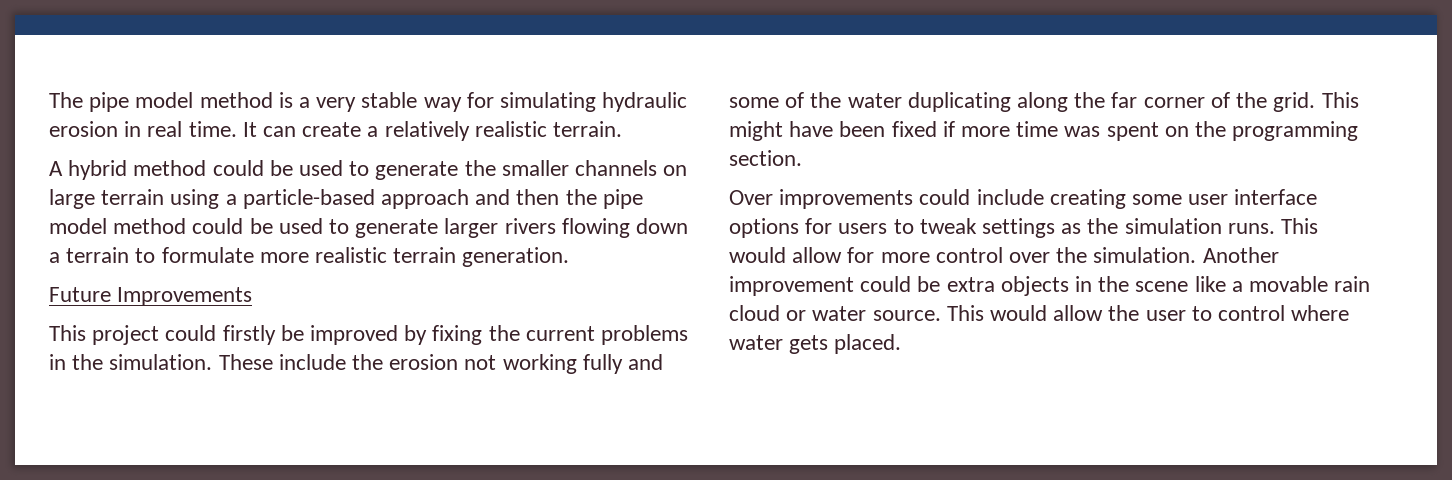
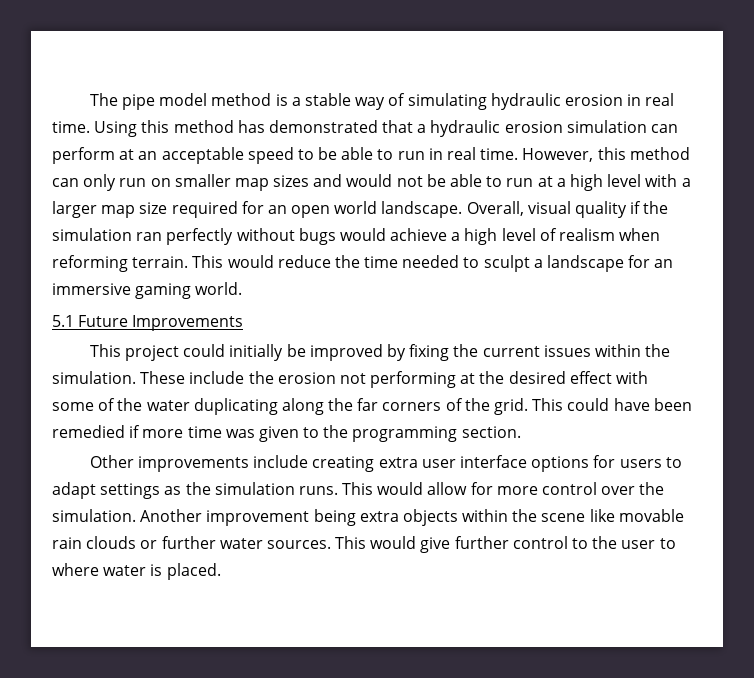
- The pipe model method is a very stable way for simulating hydraulic erosion in real time.
+ The pipe model method is a stable way of simulating hydraulic erosion in real time.
- It can create a relatively realistic terrain.
- A hybrid method could be used to generate the smaller channels on large terrain using a particle-based approach and then the pipe model method could be used to generate larger rivers flowing down a terrain to formulate more realistic terrain generation.
- Future Improvements
+ Using this method has demonstrated that a hydraulic erosion simulation can perform at an acceptable speed to be able to run in real time. However, this method can only run on smaller map sizes and would not be able to run at a high level with a larger map size required for an open world landscape. Overall, visual quality if the simulation ran perfectly without bugs would achieve a high level of realism when reforming terrain. This would reduce the time needed to sculpt a landscape for an immersive gaming world.
+ 5.1 Future Improvements
- This project could firstly be improved by fixing the current problems in the simulation.
+ This project could initially be improved by fixing the current issues within the simulation.
- These include the erosion not working fully and some of the water duplicating along the far corner of the grid.
+ These include the erosion not performing at the desired effect with some of the water duplicating along the far corners of the grid.
- This might have been fixed if more time was spent on the programming section.
+ This could have been remedied if more time was given to the programming section.
- Over improvements could include creating some user interface options for users to tweak settings as the simulation runs.
+ Other improvements include creating extra user interface options for users to adapt settings as the simulation runs.
- Another improvement could be extra objects in the scene like a movable rain cloud or water source. This would allow the user to control where water gets placed.
+ Another improvement being extra objects within the scene like movable rain clouds or further water sources. This would give further control to the user to where water is placed.

